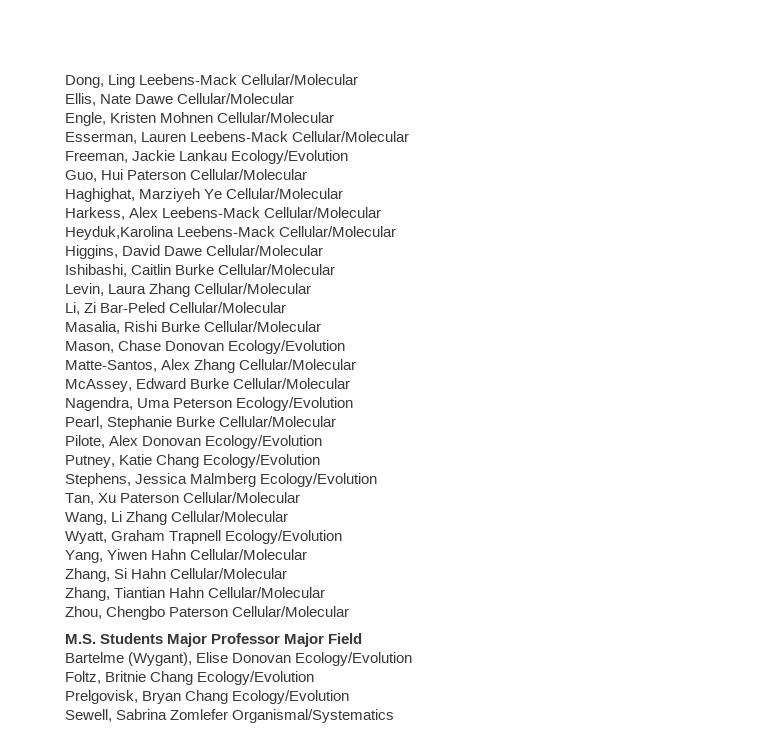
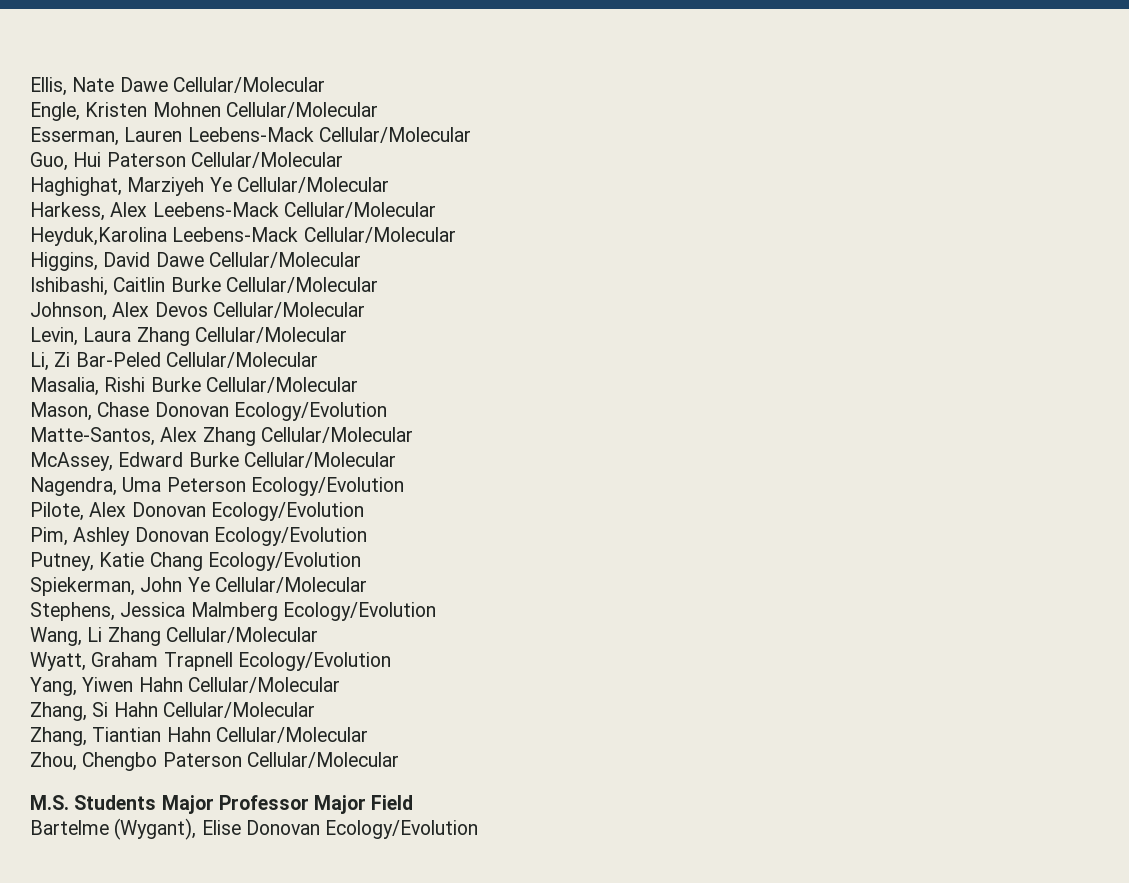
- Dong, Ling Leebens-Mack Cellular/Molecular
- Freeman, Jackie Lankau Ecology/Evolution
+ Johnson, Alex Devos Cellular/Molecular
- Pearl, Stephanie Burke Cellular/Molecular
+ Pim, Ashley Donovan Ecology/Evolution
+ Spiekerman, John Ye Cellular/Molecular
- Tan, Xu Paterson Cellular/Molecular
- Foltz, Britnie Chang Ecology/Evolution
- Prelgovisk, Bryan Chang Ecology/Evolution
- Sewell, Sabrina Zomlefer Organismal/Systematics

